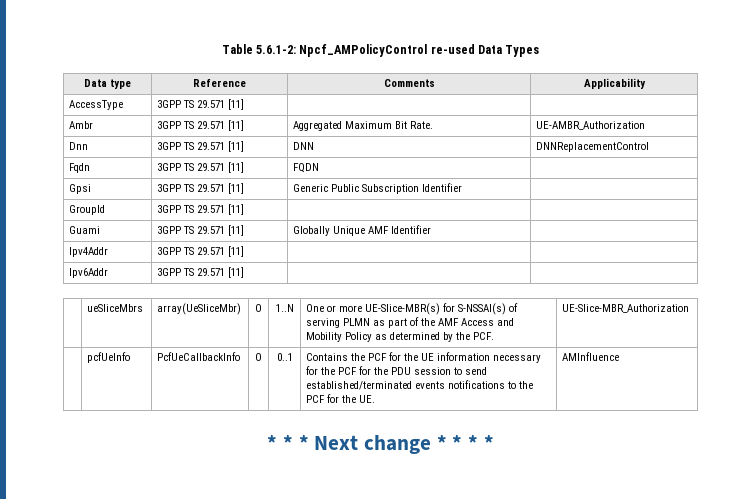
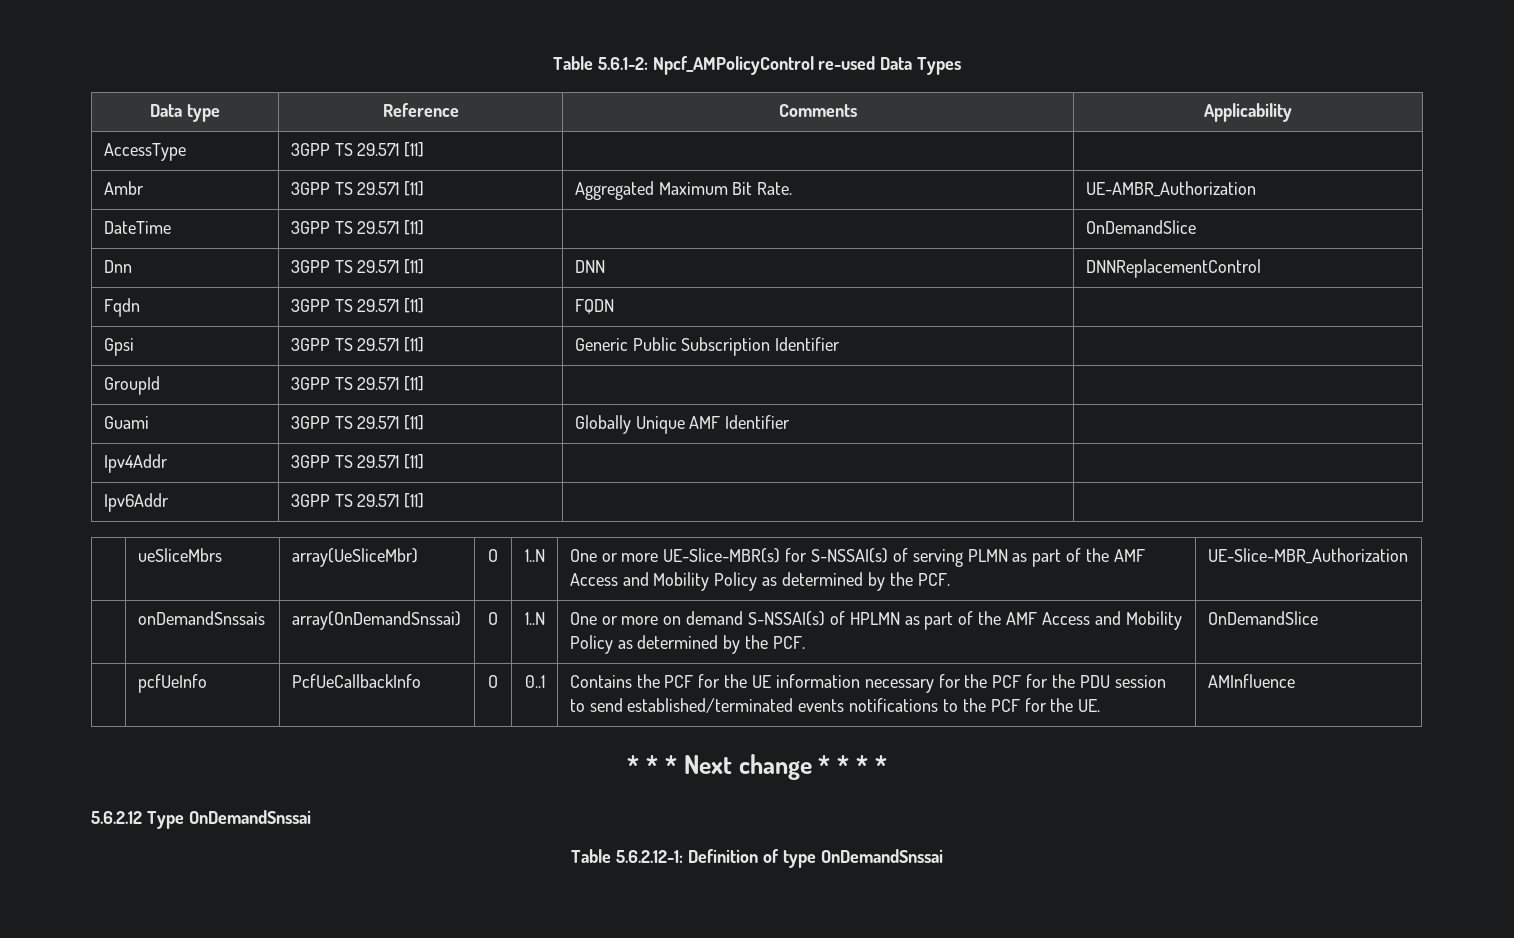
+ DateTime | 3GPP TS 29.571 [11] | | OnDemandSlice
+ | onDemandSnssais | array(OnDemandSnssai) | O | 1..N | One or more on demand S-NSSAI(s) of HPLMN as part of the AMF Access and Mobility Policy as determined by the PCF. | OnDemandSlice
+ 5.6.2.12 Type OnDemandSnssai
+ Table 5.6.2.12-1: Definition of type OnDemandSnssai

